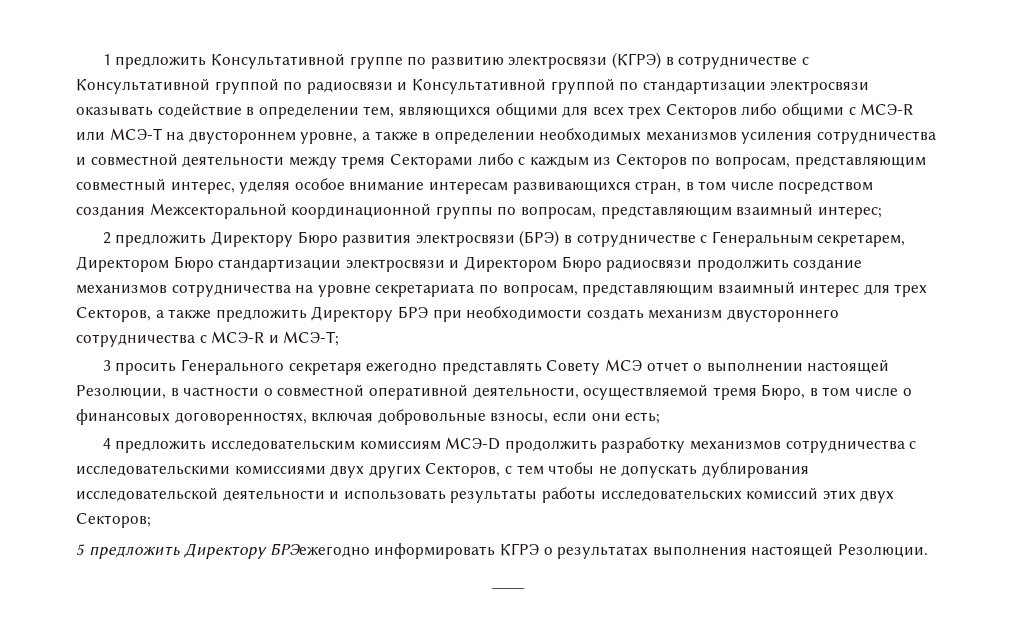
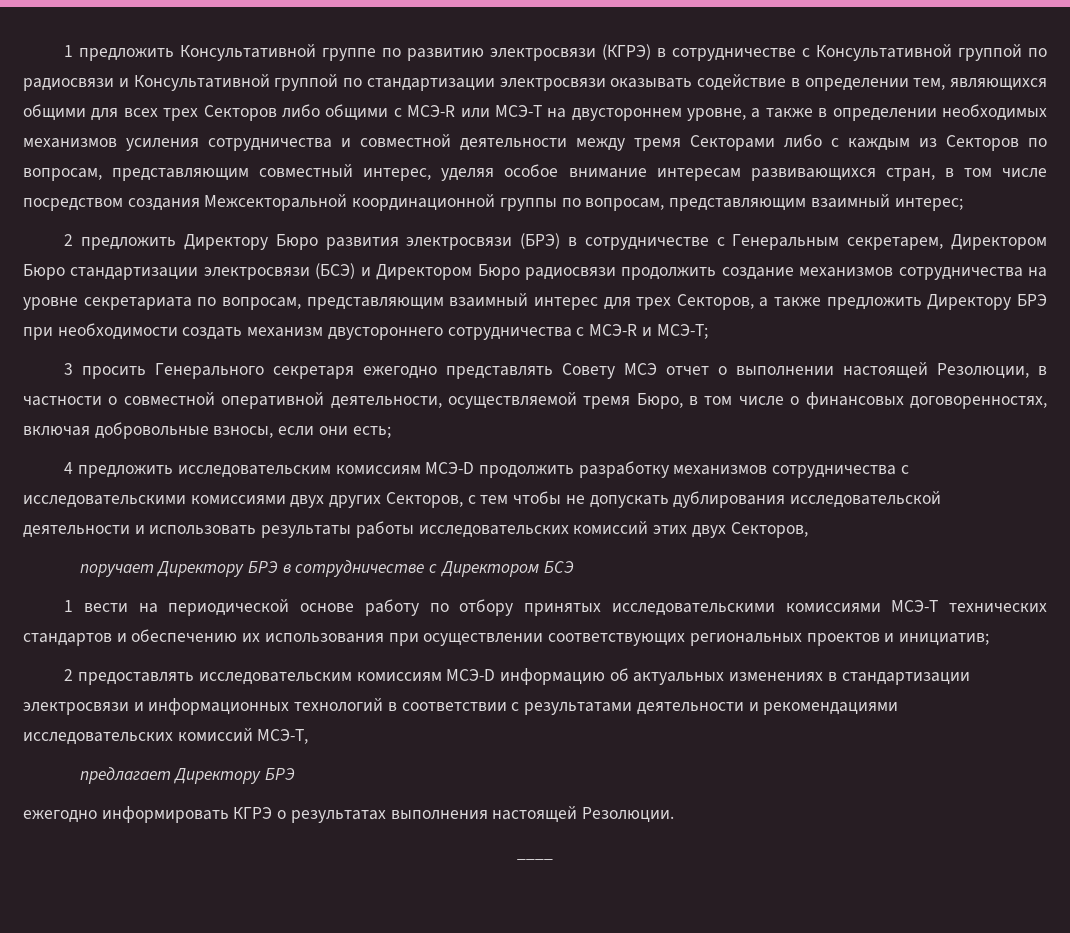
- 2 предложить Директору Бюро развития электросвязи (БРЭ) в сотрудничестве с Генеральным секретарем, Директором Бюро стандартизации электросвязи и Директором Бюро радиосвязи продолжить создание механизмов сотрудничества на уровне секретариата по вопросам, представляющим взаимный интерес для трех Секторов, а также предложить Директору БРЭ при необходимости создать механизм двустороннего сотрудничества с МСЭ-R и МСЭ-T;
+ 2 предложить Директору Бюро развития электросвязи (БРЭ) в сотрудничестве с Генеральным секретарем, Директором Бюро стандартизации электросвязи (БСЭ) и Директором Бюро радиосвязи продолжить создание механизмов сотрудничества на уровне секретариата по вопросам, представляющим взаимный интерес для трех Секторов, а также предложить Директору БРЭ при необходимости создать механизм двустороннего сотрудничества с МСЭ-R и МСЭ-T;
- 4 предложить исследовательским комиссиям МСЭ-D продолжить разработку механизмов сотрудничества с исследовательскими комиссиями двух других Секторов, с тем чтобы не допускать дублирования исследовательской деятельности и использовать результаты работы исследовательских комиссий этих двух Секторов;
- 5 предложить Директору БРЭежегодно информировать КГРЭ о результатах выполнения настоящей Резолюции.
+ 4 предложить исследовательским комиссиям МСЭ-D продолжить разработку механизмов сотрудничества с исследовательскими комиссиями двух других Секторов, с тем чтобы не допускать дублирования исследовательской деятельности и использовать результаты работы исследовательских комиссий этих двух Секторов,
+ поручает Директору БРЭ в сотрудничестве с Директором БСЭ
+ 1 вести на периодической основе работу по отбору принятых исследовательскими комиссиями МСЭ-T технических стандартов и обеспечению их использования при осуществлении соответствующих региональных проектов и инициатив;
+ 2 предоставлять исследовательским комиссиям МСЭ-D информацию об актуальных изменениях в стандартизации электросвязи и информационных технологий в соответствии с результатами деятельности и рекомендациями исследовательских комиссий МСЭ-T,
+ предлагает Директору БРЭ
+ ежегодно информировать КГРЭ о результатах выполнения настоящей Резолюции.

